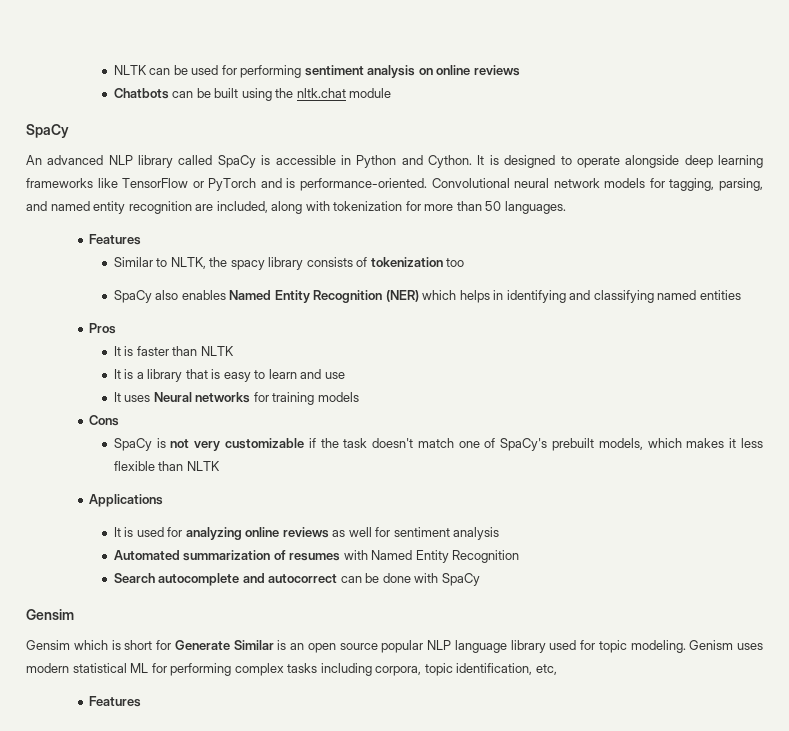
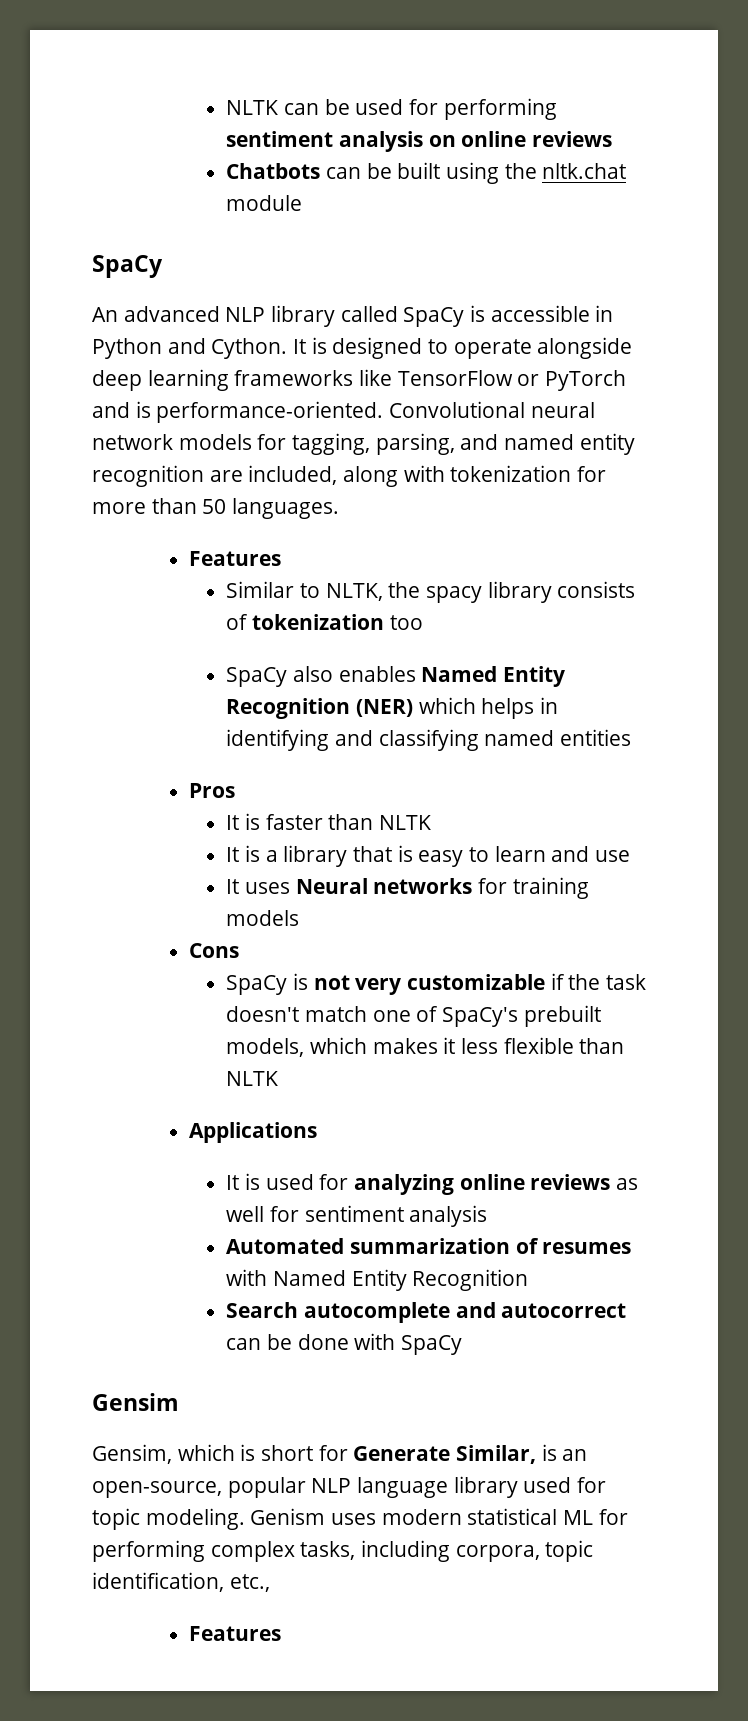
- Gensim which is short for Generate Similar is an open source popular NLP language library used for topic modeling.
+ Gensim, which is short for Generate Similar, is an open-source, popular NLP language library used for topic modeling.
- Genism uses modern statistical ML for performing complex tasks including corpora, topic identification, etc,
+ Genism uses modern statistical ML for performing complex tasks, including corpora, topic identification, etc.,

